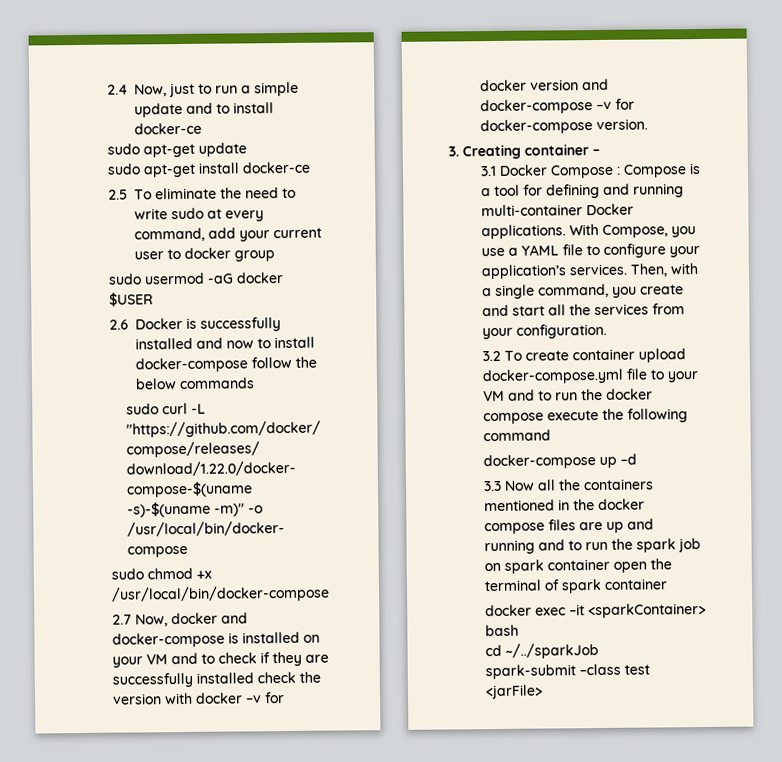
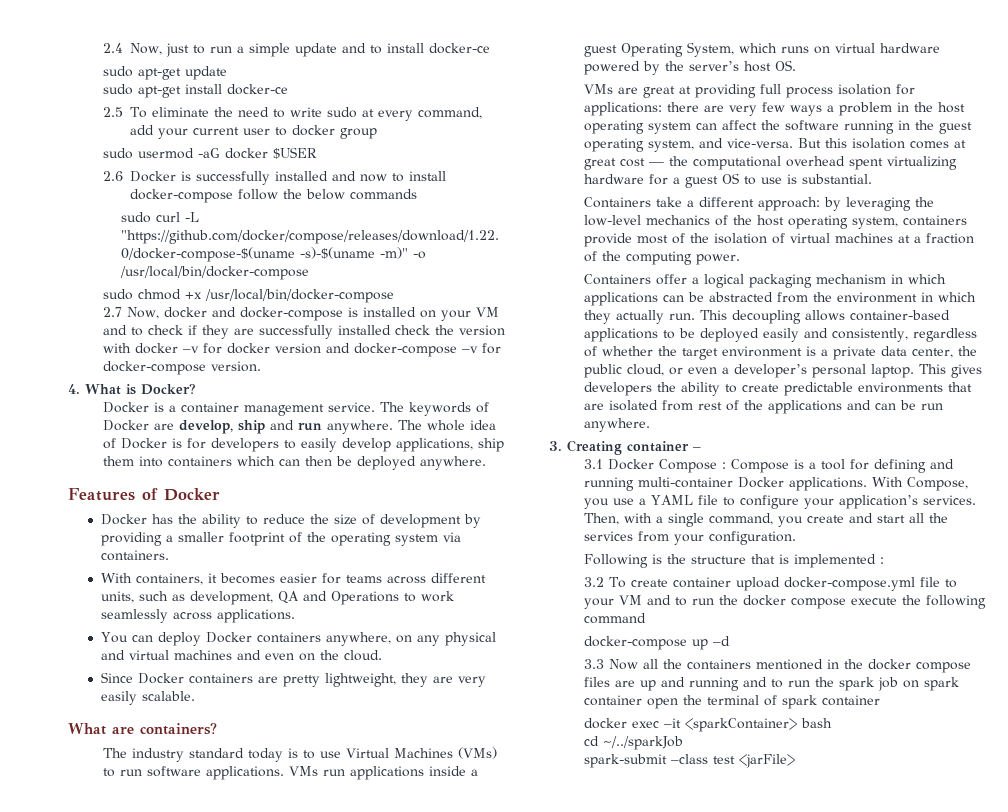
+ 4. What is Docker?
+ Docker is a container management service. The keywords of Docker are develop, ship and run anywhere. The whole idea of Docker is for developers to easily develop applications, ship them into containers which can then be deployed anywhere.
+ Features of Docker
+ Docker has the ability to reduce the size of development by providing a smaller footprint of the operating system via containers.
+ With containers, it becomes easier for teams across different units, such as development, QA and Operations to work seamlessly across applications.
+ You can deploy Docker containers anywhere, on any physical and virtual machines and even on the cloud.
+ Since Docker containers are pretty lightweight, they are very easily scalable.
+ What are containers?
+ The industry standard today is to use Virtual Machines (VMs) to run software applications. VMs run applications inside a guest Operating System, which runs on virtual hardware powered by the server’s host OS.
+ VMs are great at providing full process isolation for applications: there are very few ways a problem in the host operating system can affect the software running in the guest operating system, and vice-versa. But this isolation comes at great cost — the computational overhead spent virtualizing hardware for a guest OS to use is substantial.
+ Containers take a different approach: by leveraging the low-level mechanics of the host operating system, containers provide most of the isolation of virtual machines at a fraction of the computing power.
+ Containers offer a logical packaging mechanism in which applications can be abstracted from the environment in which they actually run. This decoupling allows container-based applications to be deployed easily and consistently, regardless of whether the target environment is a private data center, the public cloud, or even a developer’s personal laptop. This gives developers the ability to create predictable environments that are isolated from rest of the applications and can be run anywhere.
+ Following is the structure that is implemented :

